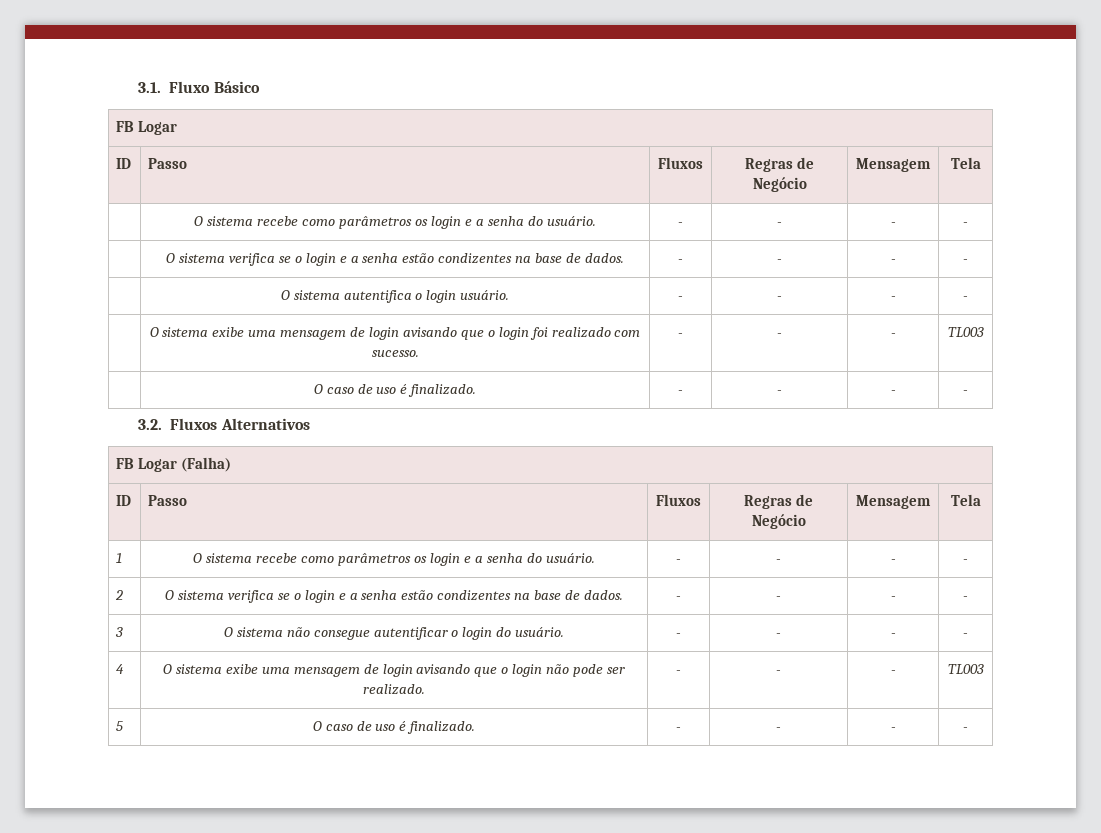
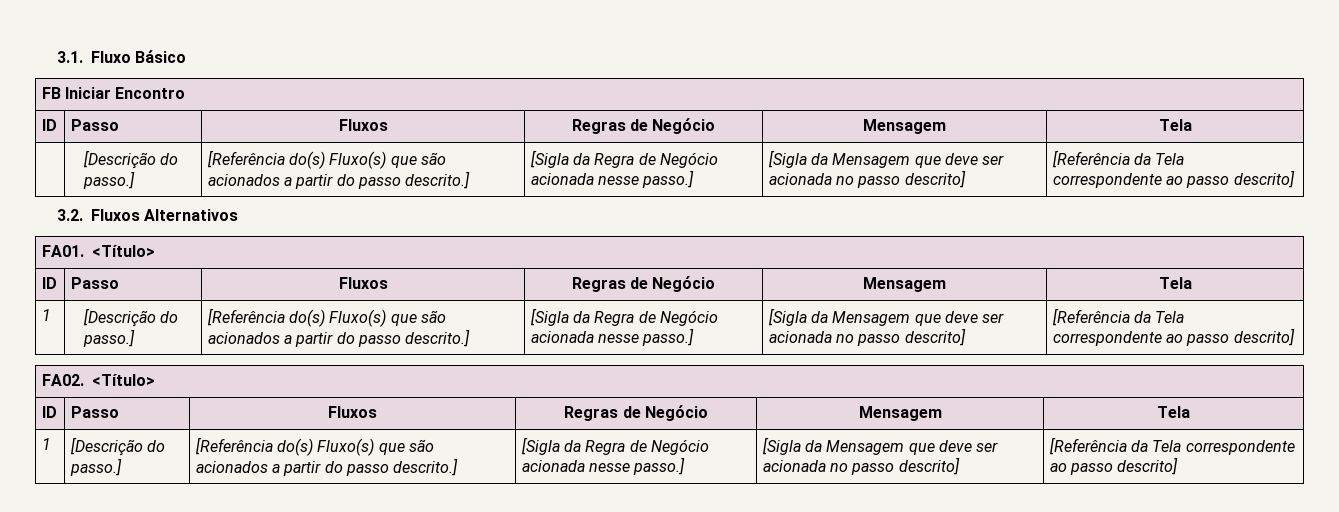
  3.1. Fluxo Básico
- FB Logar
+ FB Iniciar Encontro
  ID | Passo | Fluxos | Regras de Negócio | Mensagem | Tela
- | O sistema recebe como parâmetros os login e a senha do usuário. | - | - | - | -
- | O sistema verifica se o login e a senha estão condizentes na base de dados. | - | - | - | -
- | O sistema autentifica o login usuário. | - | - | - | -
- | O sistema exibe uma mensagem de login avisando que o login foi realizado com sucesso. | - | - | - | TL003
- | O caso de uso é finalizado. | - | - | - | -
+ | [Descrição do passo.] | [Referência do(s) Fluxo(s) que são acionados a partir do passo descrito.] | [Sigla da Regra de Negócio acionada nesse passo.] | [Sigla da Mensagem que deve ser acionada no passo descrito] | [Referência da Tela correspondente ao passo descrito]
- FB Logar (Falha)
+ FA01. <Título>
  ID | Passo | Fluxos | Regras de Negócio | Mensagem | Tela
- 1 | O sistema recebe como parâmetros os login e a senha do usuário. | - | - | - | -
- 2 | O sistema verifica se o login e a senha estão condizentes na base de dados. | - | - | - | -
- 3 | O sistema não consegue autentificar o login do usuário. | - | - | - | -
- 4 | O sistema exibe uma mensagem de login avisando que o login não pode ser realizado. | - | - | - | TL003
- 5 | O caso de uso é finalizado. | - | - | - | -
+ 1 | [Descrição do passo.] | [Referência do(s) Fluxo(s) que são acionados a partir do passo descrito.] | [Sigla da Regra de Negócio acionada nesse passo.] | [Sigla da Mensagem que deve ser acionada no passo descrito] | [Referência da Tela correspondente ao passo descrito]
+ FA02. <Título>
+ ID | Passo | Fluxos | Regras de Negócio | Mensagem | Tela
+ 1 | [Descrição do passo.] | [Referência do(s) Fluxo(s) que são acionados a partir do passo descrito.] | [Sigla da Regra de Negócio acionada nesse passo.] | [Sigla da Mensagem que deve ser acionada no passo descrito] | [Referência da Tela correspondente ao passo descrito]

